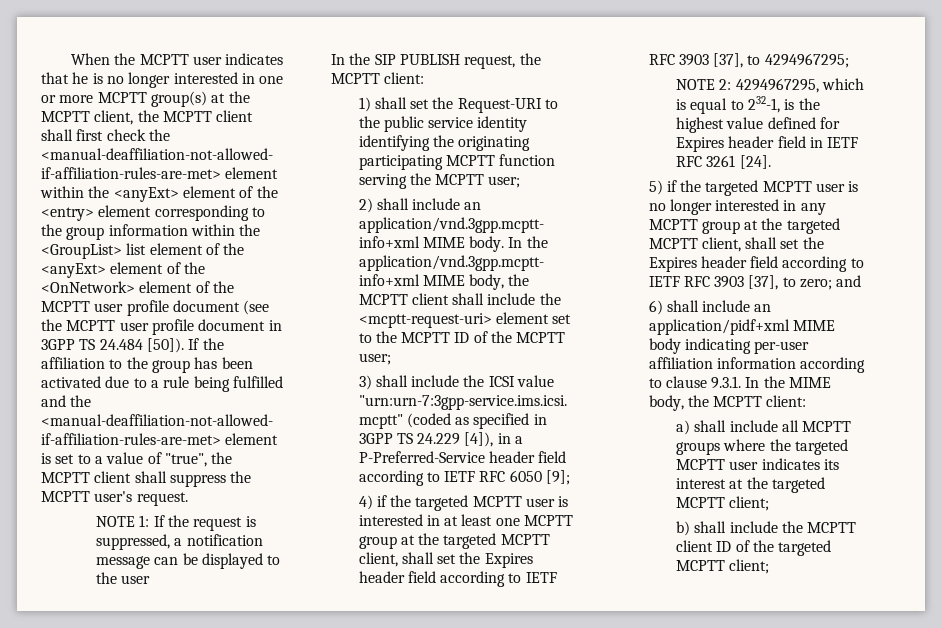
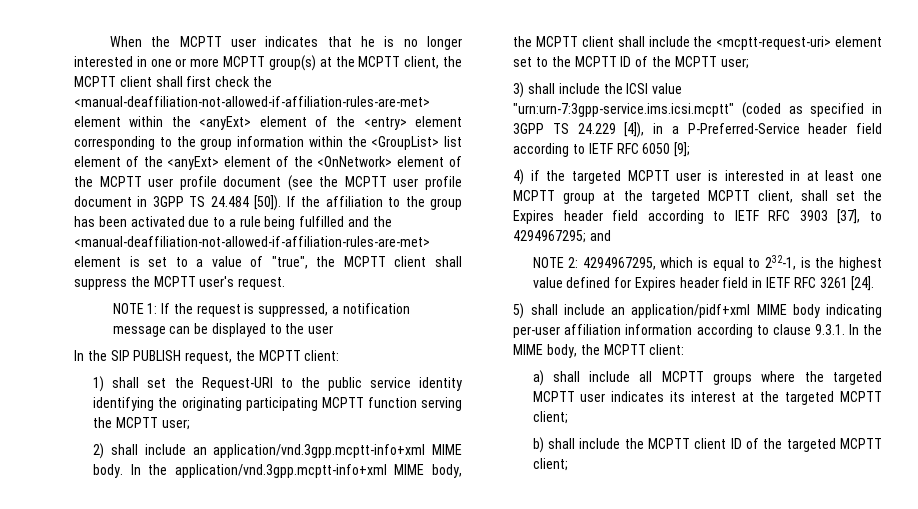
- 4) if the targeted MCPTT user is interested in at least one MCPTT group at the targeted MCPTT client, shall set the Expires header field according to IETF RFC 3903 [37], to 4294967295;
+ 4) if the targeted MCPTT user is interested in at least one MCPTT group at the targeted MCPTT client, shall set the Expires header field according to IETF RFC 3903 [37], to 4294967295; and
- 5) if the targeted MCPTT user is no longer interested in any MCPTT group at the targeted MCPTT client, shall set the Expires header field according to IETF RFC 3903 [37], to zero; and
- 6) shall include an application/pidf+xml MIME body indicating per-user affiliation information according to clause 9.3.1. In the MIME body, the MCPTT client:
+ 5) shall include an application/pidf+xml MIME body indicating per-user affiliation information according to clause 9.3.1. In the MIME body, the MCPTT client:

